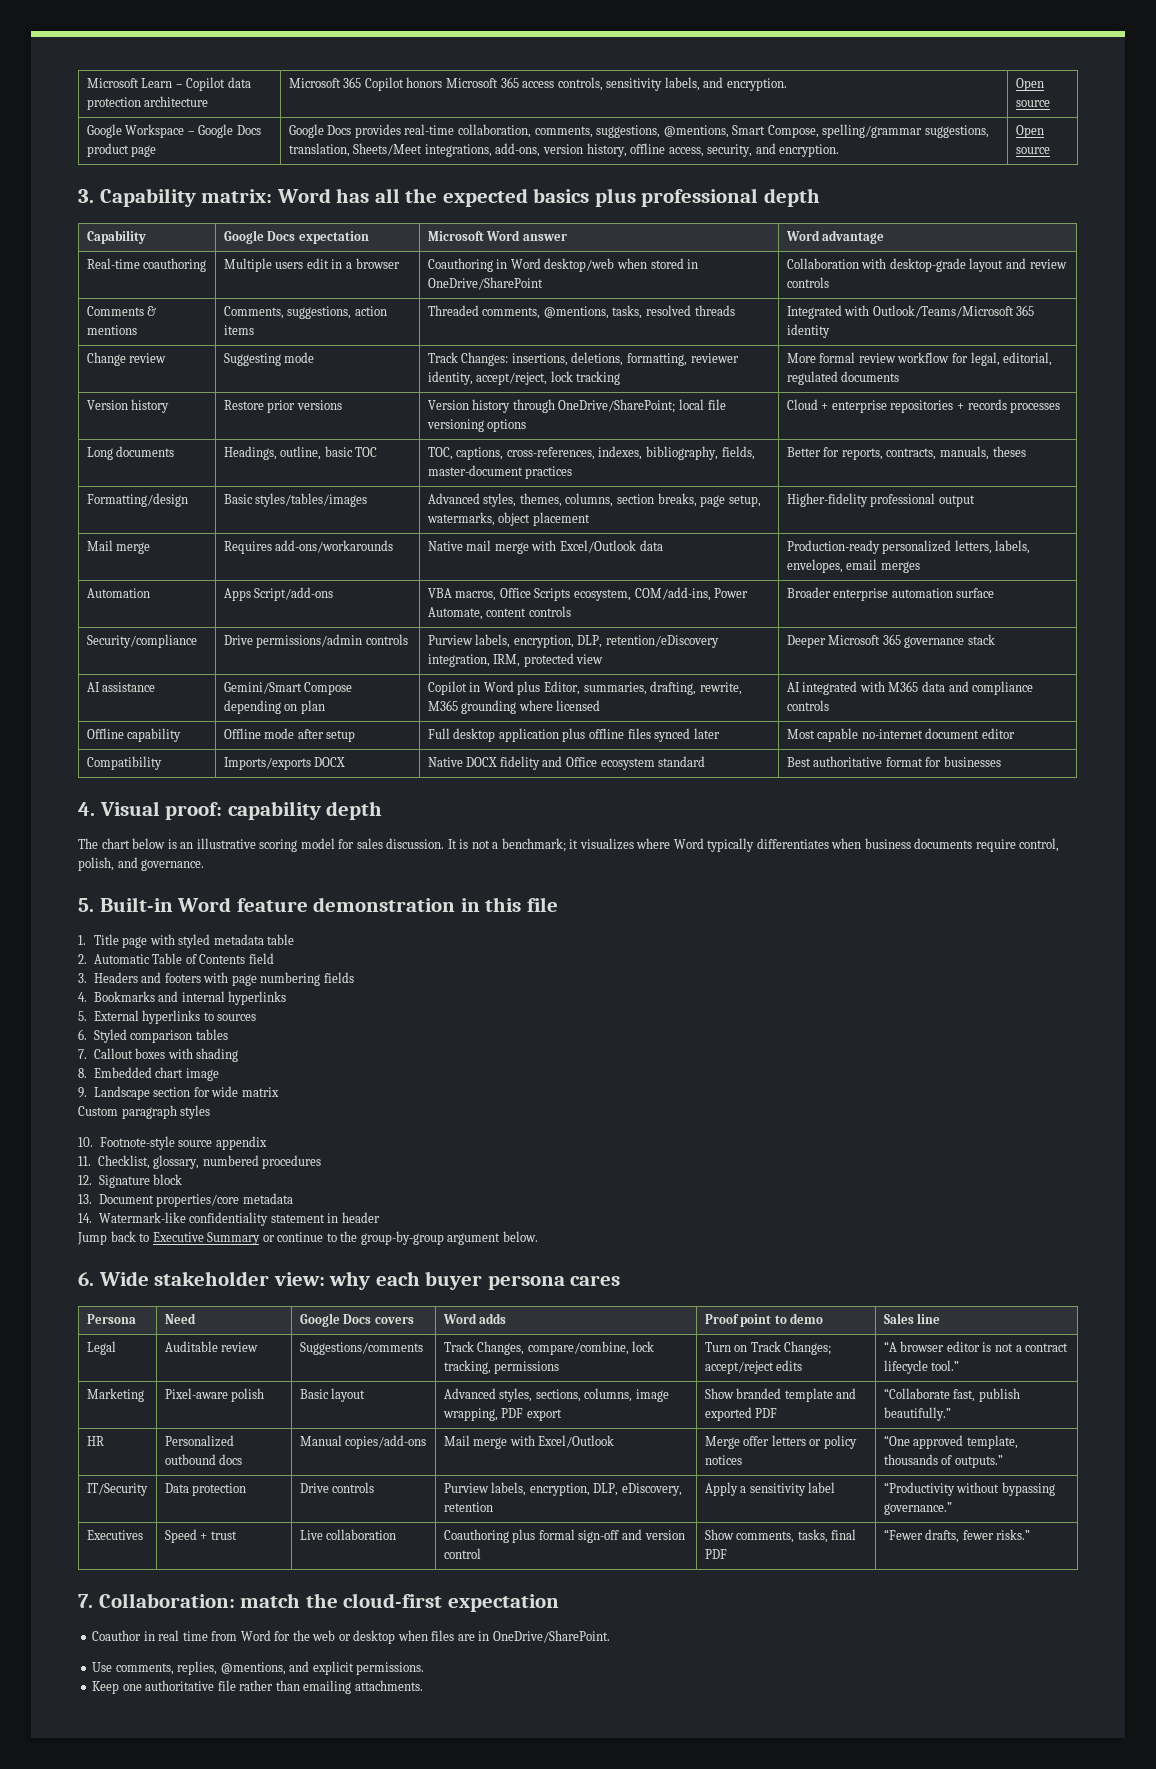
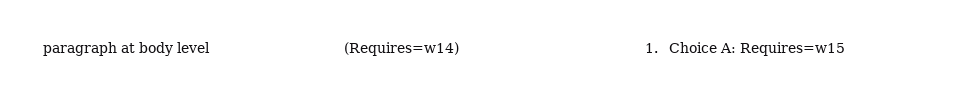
- Microsoft Learn – Copilot data protection architecture | Microsoft 365 Copilot honors Microsoft 365 access controls, sensitivity labels, and encryption. | Open source
- Google Workspace – Google Docs product page | Google Docs provides real-time collaboration, comments, suggestions, @mentions, Smart Compose, spelling/grammar suggestions, translation, Sheets/Meet integrations, add-ons, version history, offline access, security, and encryption. | Open source
- 3. Capability matrix: Word has all the expected basics plus professional depth
- Capability | Google Docs expectation | Microsoft Word answer | Word advantage
- Real-time coauthoring | Multiple users edit in a browser | Coauthoring in Word desktop/web when stored in OneDrive/SharePoint | Collaboration with desktop-grade layout and review controls
- Comments & mentions | Comments, suggestions, action items | Threaded comments, @mentions, tasks, resolved threads | Integrated with Outlook/Teams/Microsoft 365 identity
- Change review | Suggesting mode | Track Changes: insertions, deletions, formatting, reviewer identity, accept/reject, lock tracking | More formal review workflow for legal, editorial, regulated documents
- Version history | Restore prior versions | Version history through OneDrive/SharePoint; local file versioning options | Cloud + enterprise repositories + records processes
- Long documents | Headings, outline, basic TOC | TOC, captions, cross-references, indexes, bibliography, fields, master-document practices | Better for reports, contracts, manuals, theses
- Formatting/design | Basic styles/tables/images | Advanced styles, themes, columns, section breaks, page setup, watermarks, object placement | Higher-fidelity professional output
- Mail merge | Requires add-ons/workarounds | Native mail merge with Excel/Outlook data | Production-ready personalized letters, labels, envelopes, email merges
- Automation | Apps Script/add-ons | VBA macros, Office Scripts ecosystem, COM/add-ins, Power Automate, content controls | Broader enterprise automation surface
- Security/compliance | Drive permissions/admin controls | Purview labels, encryption, DLP, retention/eDiscovery integration, IRM, protected view | Deeper Microsoft 365 governance stack
- AI assistance | Gemini/Smart Compose depending on plan | Copilot in Word plus Editor, summaries, drafting, rewrite, M365 grounding where licensed | AI integrated with M365 data and compliance controls
- Offline capability | Offline mode after setup | Full desktop application plus offline files synced later | Most capable no-internet document editor
- Compatibility | Imports/exports DOCX | Native DOCX fidelity and Office ecosystem standard | Best authoritative format for businesses
- 4. Visual proof: capability depth
- The chart below is an illustrative scoring model for sales discussion. It is not a benchmark; it visualizes where Word typically differentiates when business documents require control, polish, and governance.
- 5. Built-in Word feature demonstration in this file
- 1. Title page with styled metadata table
- 2. Automatic Table of Contents field
- 3. Headers and footers with page numbering fields
- 4. Bookmarks and internal hyperlinks
- 5. External hyperlinks to sources
- 6. Styled comparison tables
- 7. Callout boxes with shading
- 8. Embedded chart image
- 9. Landscape section for wide matrix
- Custom paragraph styles
- 10. Footnote-style source appendix
- 11. Checklist, glossary, numbered procedures
- 12. Signature block
- 13. Document properties/core metadata
- 14. Watermark-like confidentiality statement in header
- Jump back to Executive Summary or continue to the group-by-group argument below.
- 6. Wide stakeholder view: why each buyer persona cares
- Persona | Need | Google Docs covers | Word adds | Proof point to demo | Sales line
- Legal | Auditable review | Suggestions/comments | Track Changes, compare/combine, lock tracking, permissions | Turn on Track Changes; accept/reject edits | “A browser editor is not a contract lifecycle tool.”
- Marketing | Pixel-aware polish | Basic layout | Advanced styles, sections, columns, image wrapping, PDF export | Show branded template and exported PDF | “Collaborate fast, publish beautifully.”
- HR | Personalized outbound docs | Manual copies/add-ons | Mail merge with Excel/Outlook | Merge offer letters or policy notices | “One approved template, thousands of outputs.”
- IT/Security | Data protection | Drive controls | Purview labels, encryption, DLP, eDiscovery, retention | Apply a sensitivity label | “Productivity without bypassing governance.”
- Executives | Speed + trust | Live collaboration | Coauthoring plus formal sign-off and version control | Show comments, tasks, final PDF | “Fewer drafts, fewer risks.”
- 7. Collaboration: match the cloud-first expectation
- Coauthor in real time from Word for the web or desktop when files are in OneDrive/SharePoint.
- Use comments, replies, @mentions, and explicit permissions.
- Keep one authoritative file rather than emailing attachments.
+ paragraph at body level (Requires=w14)
+ 1. Choice A: Requires=w15

